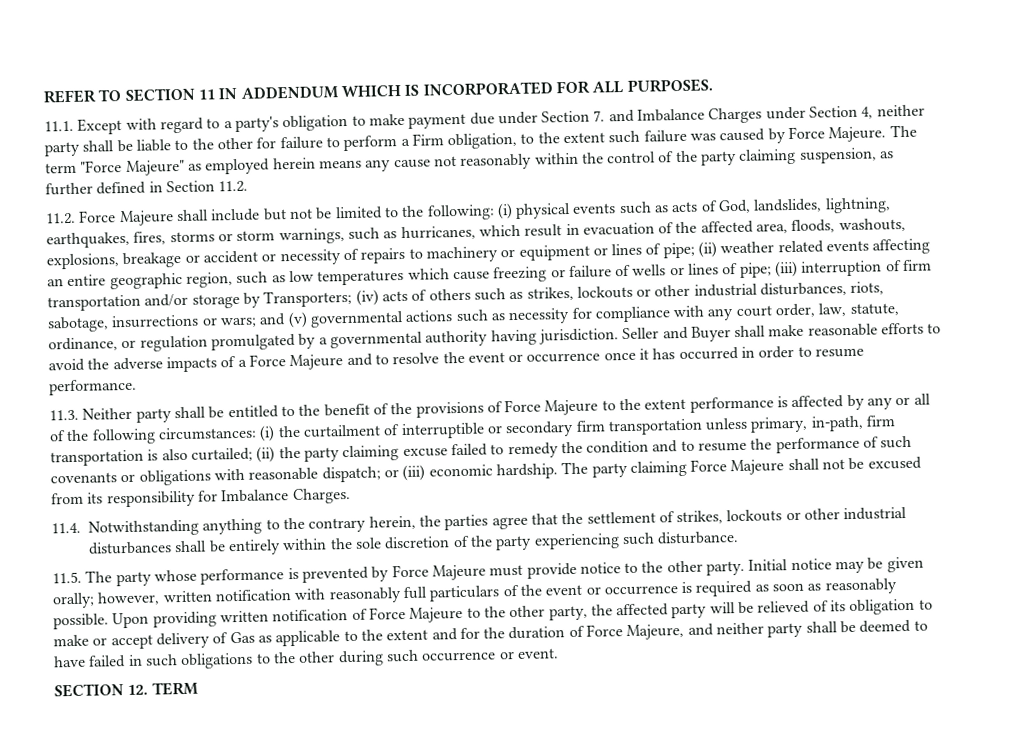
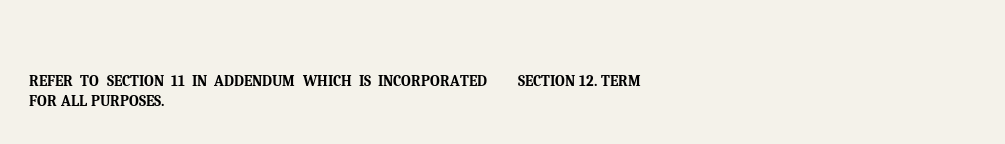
- 11.1. Except with regard to a party's obligation to make payment due under Section 7. and Imbalance Charges under Section 4, neither party shall be liable to the other for failure to perform a Firm obligation, to the extent such failure was caused by Force Majeure. The term "Force Majeure" as employed herein means any cause not reasonably within the control of the party claiming suspension, as further defined in Section 11.2.
- 11.2. Force Majeure shall include but not be limited to the following: (i) physical events such as acts of God, landslides, lightning, earthquakes, fires, storms or storm warnings, such as hurricanes, which result in evacuation of the affected area, floods, washouts, explosions, breakage or accident or necessity of repairs to machinery or equipment or lines of pipe; (ii) weather related events affecting an entire geographic region, such as low temperatures which cause freezing or failure of wells or lines of pipe; (iii) interruption of firm transportation and/or storage by Transporters; (iv) acts of others such as strikes, lockouts or other industrial disturbances, riots, sabotage, insurrections or wars; and (v) governmental actions such as necessity for compliance with any court order, law, statute, ordinance, or regulation promulgated by a governmental authority having jurisdiction. Seller and Buyer shall make reasonable efforts to avoid the adverse impacts of a Force Majeure and to resolve the event or occurrence once it has occurred in order to resume performance.
- 11.3. Neither party shall be entitled to the benefit of the provisions of Force Majeure to the extent performance is affected by any or all of the following circumstances: (i) the curtailment of interruptible or secondary firm transportation unless primary, in-path, firm transportation is also curtailed; (ii) the party claiming excuse failed to remedy the condition and to resume the performance of such covenants or obligations with reasonable dispatch; or (iii) economic hardship. The party claiming Force Majeure shall not be excused from its responsibility for Imbalance Charges.
- 11.4. Notwithstanding anything to the contrary herein, the parties agree that the settlement of strikes, lockouts or other industrial disturbances shall be entirely within the sole discretion of the party experiencing such disturbance.
- 11.5. The party whose performance is prevented by Force Majeure must provide notice to the other party. Initial notice may be given orally; however, written notification with reasonably full particulars of the event or occurrence is required as soon as reasonably possible. Upon providing written notification of Force Majeure to the other party, the affected party will be relieved of its obligation to make or accept delivery of Gas as applicable to the extent and for the duration of Force Majeure, and neither party shall be deemed to have failed in such obligations to the other during such occurrence or event.

